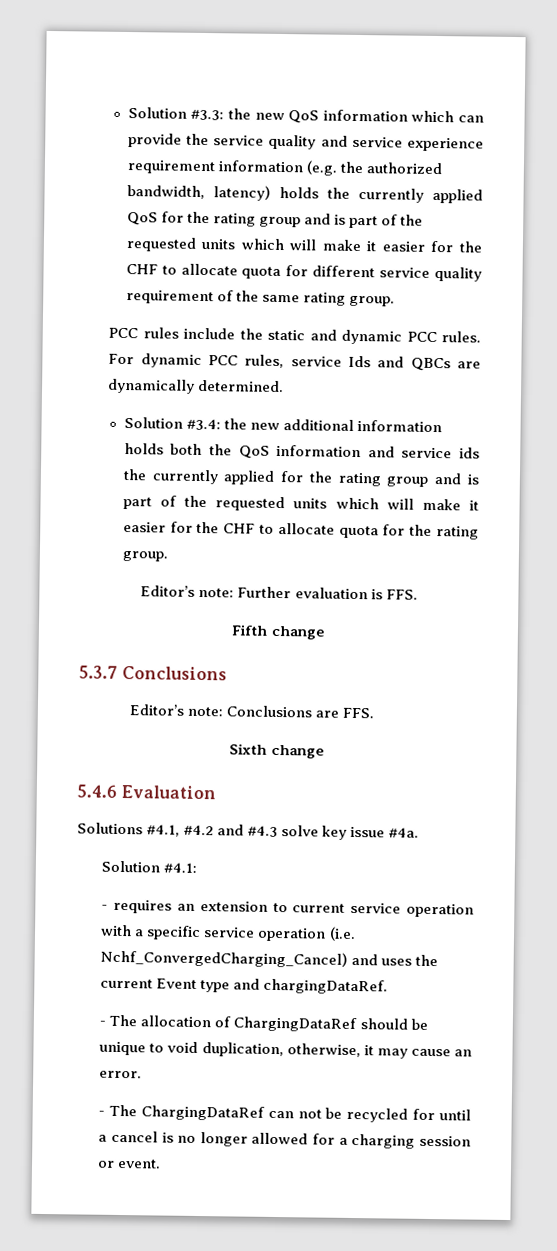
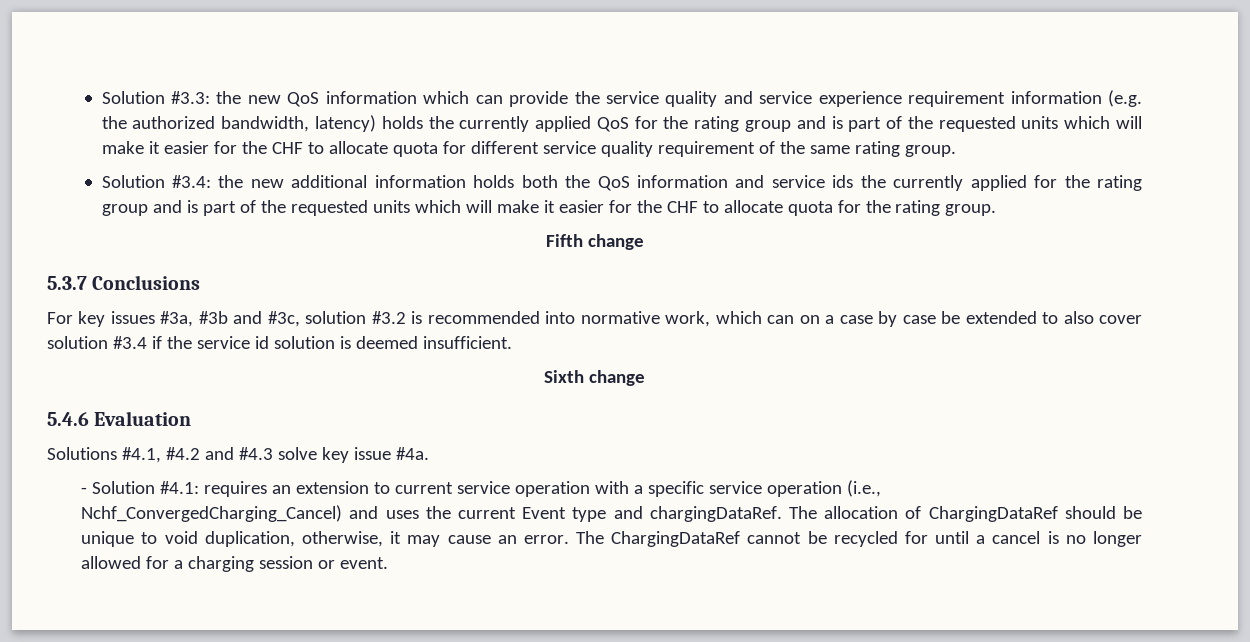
- PCC rules include the static and dynamic PCC rules. For dynamic PCC rules, service Ids and QBCs are dynamically determined.
- Editor’s note: Further evaluation is FFS.
  Fifth change
  5.3.7 Conclusions
- Editor’s note: Conclusions are FFS.
+ For key issues #3a, #3b and #3c, solution #3.2 is recommended into normative work, which can on a case by case be extended to also cover solution #3.4 if the service id solution is deemed insufficient.
- Solution #4.1:
- - requires an extension to current service operation with a specific service operation (i.e. Nchf_ConvergedCharging_Cancel) and uses the current Event type and chargingDataRef.
- - The allocation of ChargingDataRef should be unique to void duplication, otherwise, it may cause an error.
- - The ChargingDataRef can not be recycled for until a cancel is no longer allowed for a charging session or event.
+ - Solution #4.1: requires an extension to current service operation with a specific service operation (i.e., Nchf_ConvergedCharging_Cancel) and uses the current Event type and chargingDataRef. The allocation of ChargingDataRef should be unique to void duplication, otherwise, it may cause an error. The ChargingDataRef cannot be recycled for until a cancel is no longer allowed for a charging session or event.

